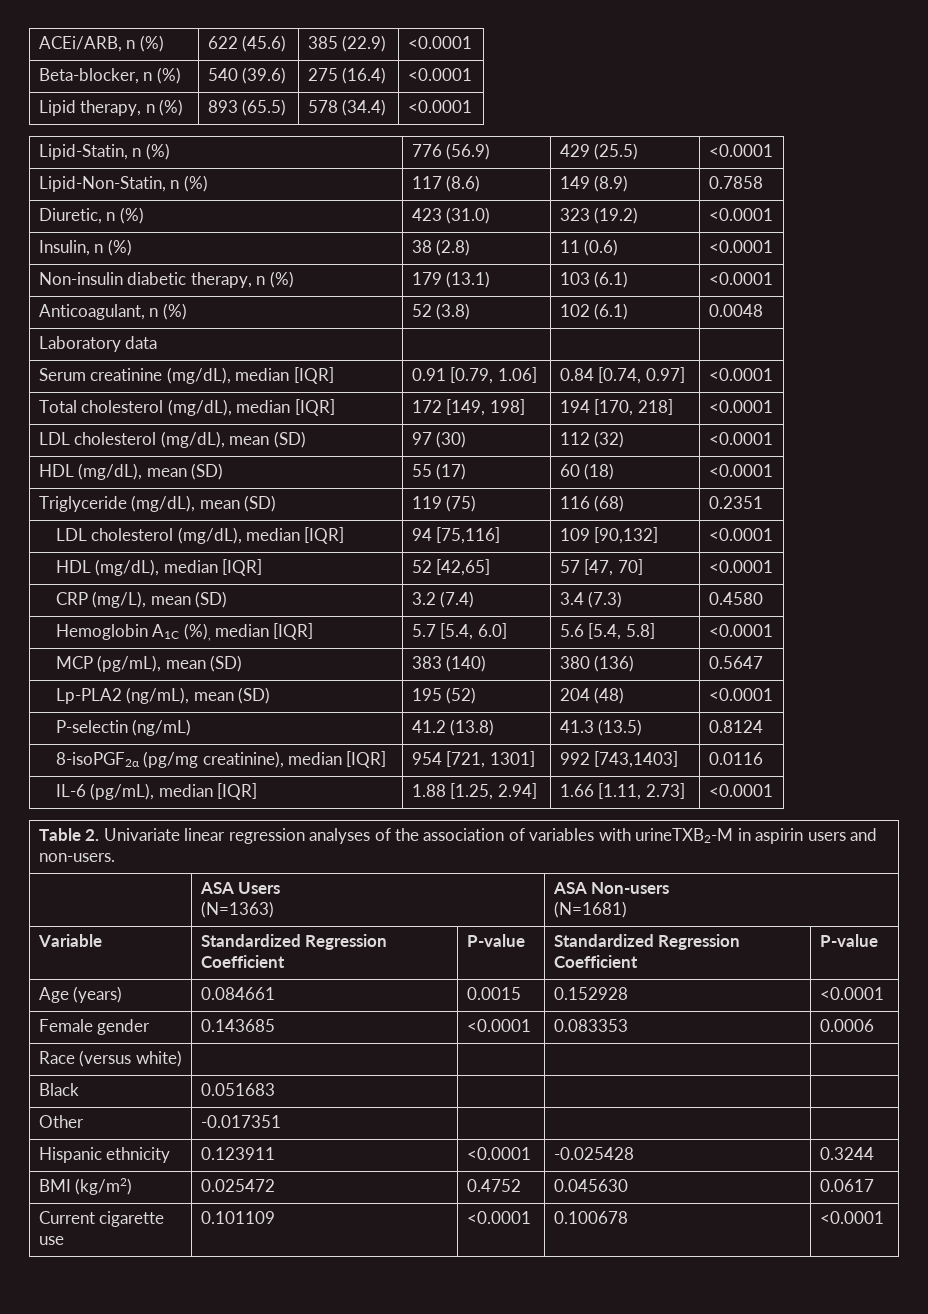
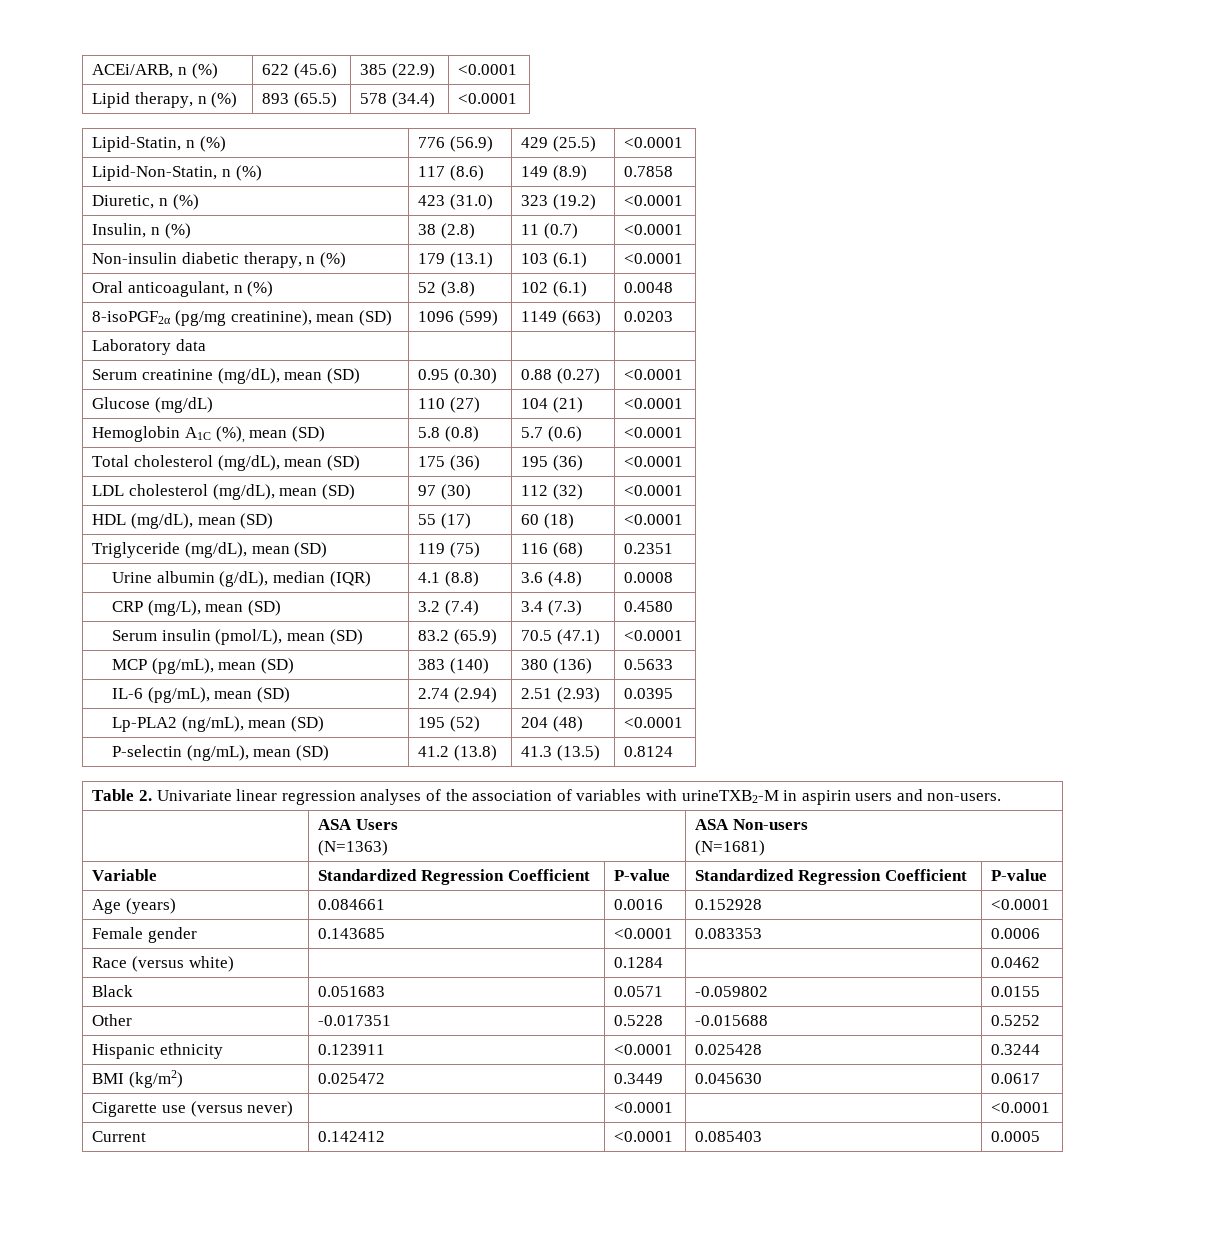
- Beta-blocker, n (%) | 540 (39.6) | 275 (16.4) | <0.0001
- Insulin, n (%) | 38 (2.8) | 11 (0.6) | <0.0001
+ Insulin, n (%) | 38 (2.8) | 11 (0.7) | <0.0001
- Anticoagulant, n (%) | 52 (3.8) | 102 (6.1) | 0.0048
+ Oral anticoagulant, n (%) | 52 (3.8) | 102 (6.1) | 0.0048
+ 8-isoPGF2α (pg/mg creatinine), mean (SD) | 1096 (599) | 1149 (663) | 0.0203
- Serum creatinine (mg/dL), median [IQR] | 0.91 [0.79, 1.06] | 0.84 [0.74, 0.97] | <0.0001
- Total cholesterol (mg/dL), median [IQR] | 172 [149, 198] | 194 [170, 218] | <0.0001
+ Serum creatinine (mg/dL), mean (SD) | 0.95 (0.30) | 0.88 (0.27) | <0.0001
+ Glucose (mg/dL) | 110 (27) | 104 (21) | <0.0001
+ Hemoglobin A1C (%), mean (SD) | 5.8 (0.8) | 5.7 (0.6) | <0.0001
+ Total cholesterol (mg/dL), mean (SD) | 175 (36) | 195 (36) | <0.0001
- LDL cholesterol (mg/dL), median [IQR] | 94 [75,116] | 109 [90,132] | <0.0001
- HDL (mg/dL), median [IQR] | 52 [42,65] | 57 [47, 70] | <0.0001
+ Urine albumin (g/dL), median (IQR) | 4.1 (8.8) | 3.6 (4.8) | 0.0008
- Hemoglobin A1C (%), median [IQR] | 5.7 [5.4, 6.0] | 5.6 [5.4, 5.8] | <0.0001
+ Serum insulin (pmol/L), mean (SD) | 83.2 (65.9) | 70.5 (47.1) | <0.0001
- MCP (pg/mL), mean (SD) | 383 (140) | 380 (136) | 0.5647
+ MCP (pg/mL), mean (SD) | 383 (140) | 380 (136) | 0.5633
+ IL-6 (pg/mL), mean (SD) | 2.74 (2.94) | 2.51 (2.93) | 0.0395
- P-selectin (ng/mL) | 41.2 (13.8) | 41.3 (13.5) | 0.8124
+ P-selectin (ng/mL), mean (SD) | 41.2 (13.8) | 41.3 (13.5) | 0.8124
- 8-isoPGF2α (pg/mg creatinine), median [IQR] | 954 [721, 1301] | 992 [743,1403] | 0.0116
- IL-6 (pg/mL), median [IQR] | 1.88 [1.25, 2.94] | 1.66 [1.11, 2.73] | <0.0001
- Age (years) | 0.084661 | 0.0015 | 0.152928 | <0.0001
+ Age (years) | 0.084661 | 0.0016 | 0.152928 | <0.0001
- Race (versus white) | | | |
+ Race (versus white) | | 0.1284 | | 0.0462
- Black | 0.051683 | | |
+ Black | 0.051683 | 0.0571 | -0.059802 | 0.0155
- Other | -0.017351 | | |
+ Other | -0.017351 | 0.5228 | -0.015688 | 0.5252
- Hispanic ethnicity | 0.123911 | <0.0001 | -0.025428 | 0.3244
+ Hispanic ethnicity | 0.123911 | <0.0001 | 0.025428 | 0.3244
- BMI (kg/m2) | 0.025472 | 0.4752 | 0.045630 | 0.0617
+ BMI (kg/m2) | 0.025472 | 0.3449 | 0.045630 | 0.0617
- Current cigarette use | 0.101109 | <0.0001 | 0.100678 | <0.0001
+ Cigarette use (versus never) | | <0.0001 | | <0.0001
+ Current | 0.142412 | <0.0001 | 0.085403 | 0.0005

